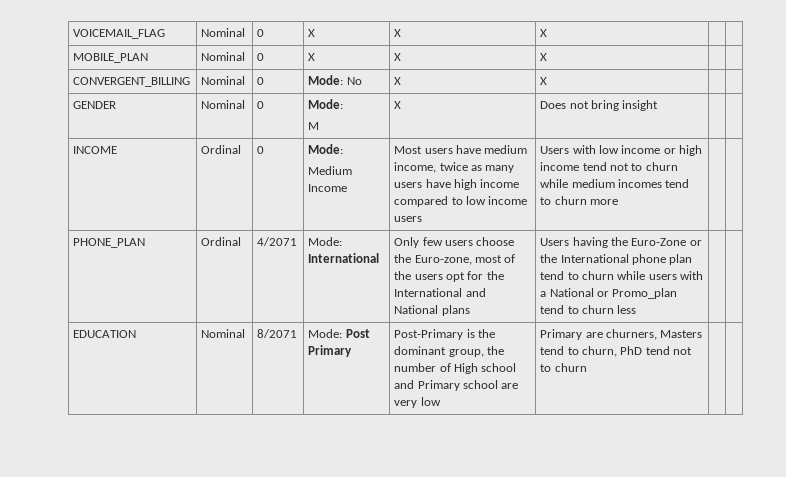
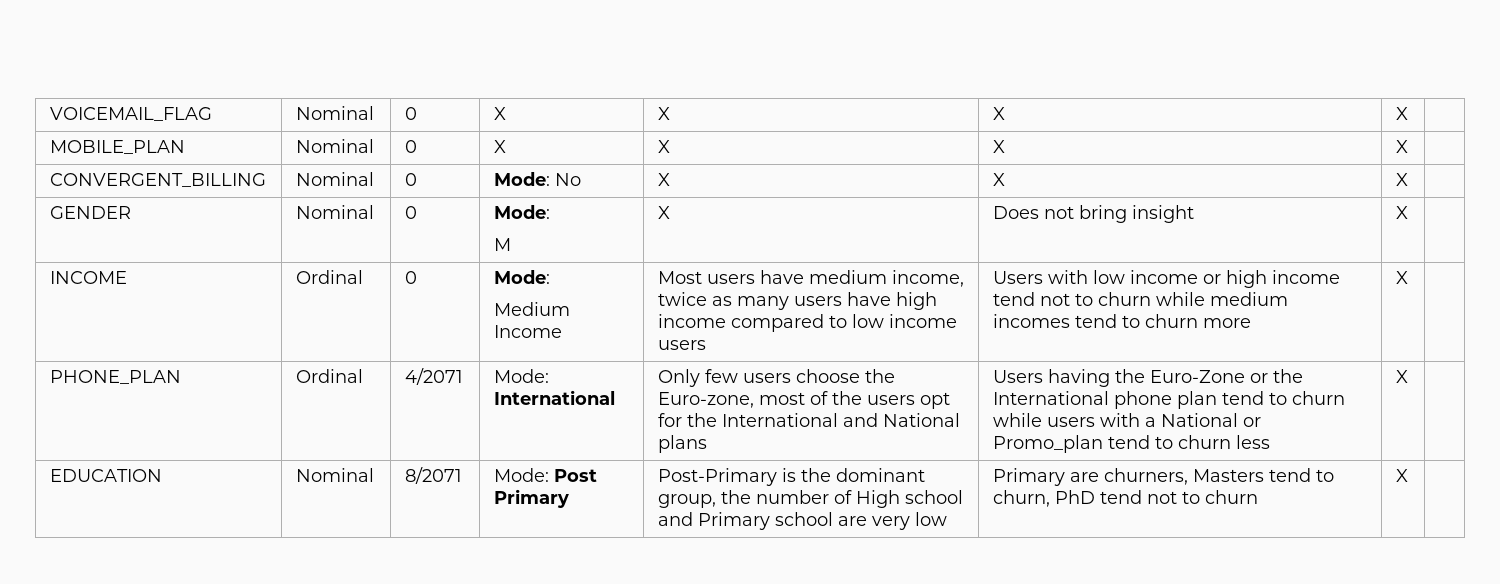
- VOICEMAIL_FLAG | Nominal | 0 | X | X | X | |
+ VOICEMAIL_FLAG | Nominal | 0 | X | X | X | X |
- MOBILE_PLAN | Nominal | 0 | X | X | X | |
+ MOBILE_PLAN | Nominal | 0 | X | X | X | X |
- CONVERGENT_BILLING | Nominal | 0 | Mode: No | X | X | |
+ CONVERGENT_BILLING | Nominal | 0 | Mode: No | X | X | X |
  GENDER | Nominal | 0 | Mode:
- M | X | Does not bring insight | |
+ M | X | Does not bring insight | X |
- Users with low income or high income tend not to churn while medium incomes tend to churn more
+ Users with low income or high income tend not to churn while medium incomes tend to churn more | X
- Users having the Euro-Zone or the International phone plan tend to churn while users with a National or Promo_plan tend to churn less
+ Users having the Euro-Zone or the International phone plan tend to churn while users with a National or Promo_plan tend to churn less | X
- EDUCATION | Nominal | 8/2071 | Mode: Post Primary | Post-Primary is the dominant group, the number of High school and Primary school are very low | Primary are churners, Masters tend to churn, PhD tend not to churn | |
+ EDUCATION | Nominal | 8/2071 | Mode: Post Primary | Post-Primary is the dominant group, the number of High school and Primary school are very low | Primary are churners, Masters tend to churn, PhD tend not to churn | X |

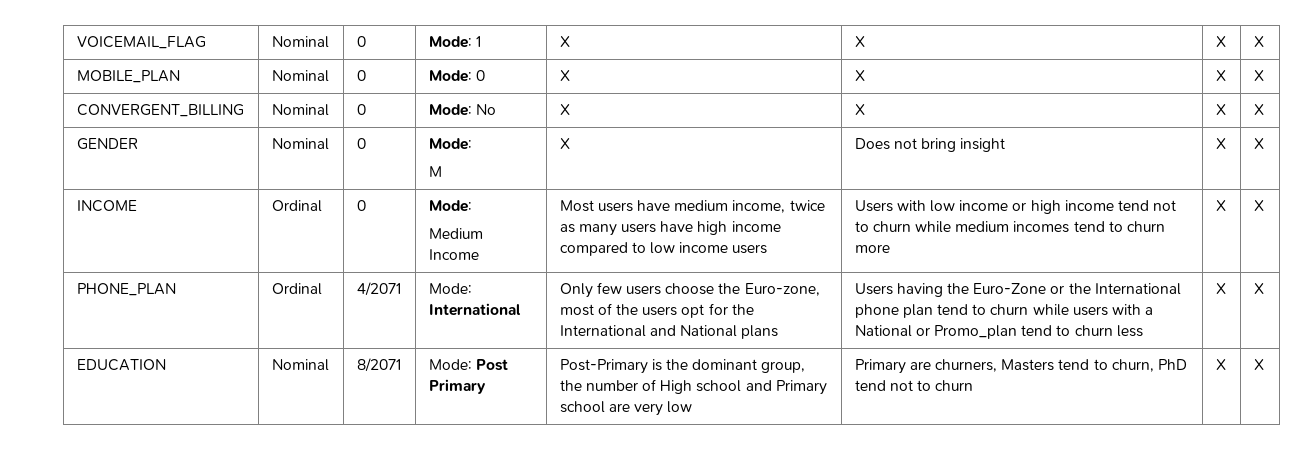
- VOICEMAIL_FLAG | Nominal | 0 | X | X | X | X |
- MOBILE_PLAN | Nominal | 0 | X | X | X | X |
+ VOICEMAIL_FLAG | Nominal | 0 | Mode: 1 | X | X | X | X
+ MOBILE_PLAN | Nominal | 0 | Mode: 0 | X | X | X | X
- CONVERGENT_BILLING | Nominal | 0 | Mode: No | X | X | X |
+ CONVERGENT_BILLING | Nominal | 0 | Mode: No | X | X | X | X
  GENDER | Nominal | 0 | Mode:
- M | X | Does not bring insight | X |
+ M | X | Does not bring insight | X | X
- Users with low income or high income tend not to churn while medium incomes tend to churn more | X
+ Users with low income or high income tend not to churn while medium incomes tend to churn more | X | X
- Users having the Euro-Zone or the International phone plan tend to churn while users with a National or Promo_plan tend to churn less | X
+ Users having the Euro-Zone or the International phone plan tend to churn while users with a National or Promo_plan tend to churn less | X | X
- EDUCATION | Nominal | 8/2071 | Mode: Post Primary | Post-Primary is the dominant group, the number of High school and Primary school are very low | Primary are churners, Masters tend to churn, PhD tend not to churn | X |
+ EDUCATION | Nominal | 8/2071 | Mode: Post Primary | Post-Primary is the dominant group, the number of High school and Primary school are very low | Primary are churners, Masters tend to churn, PhD tend not to churn | X | X

